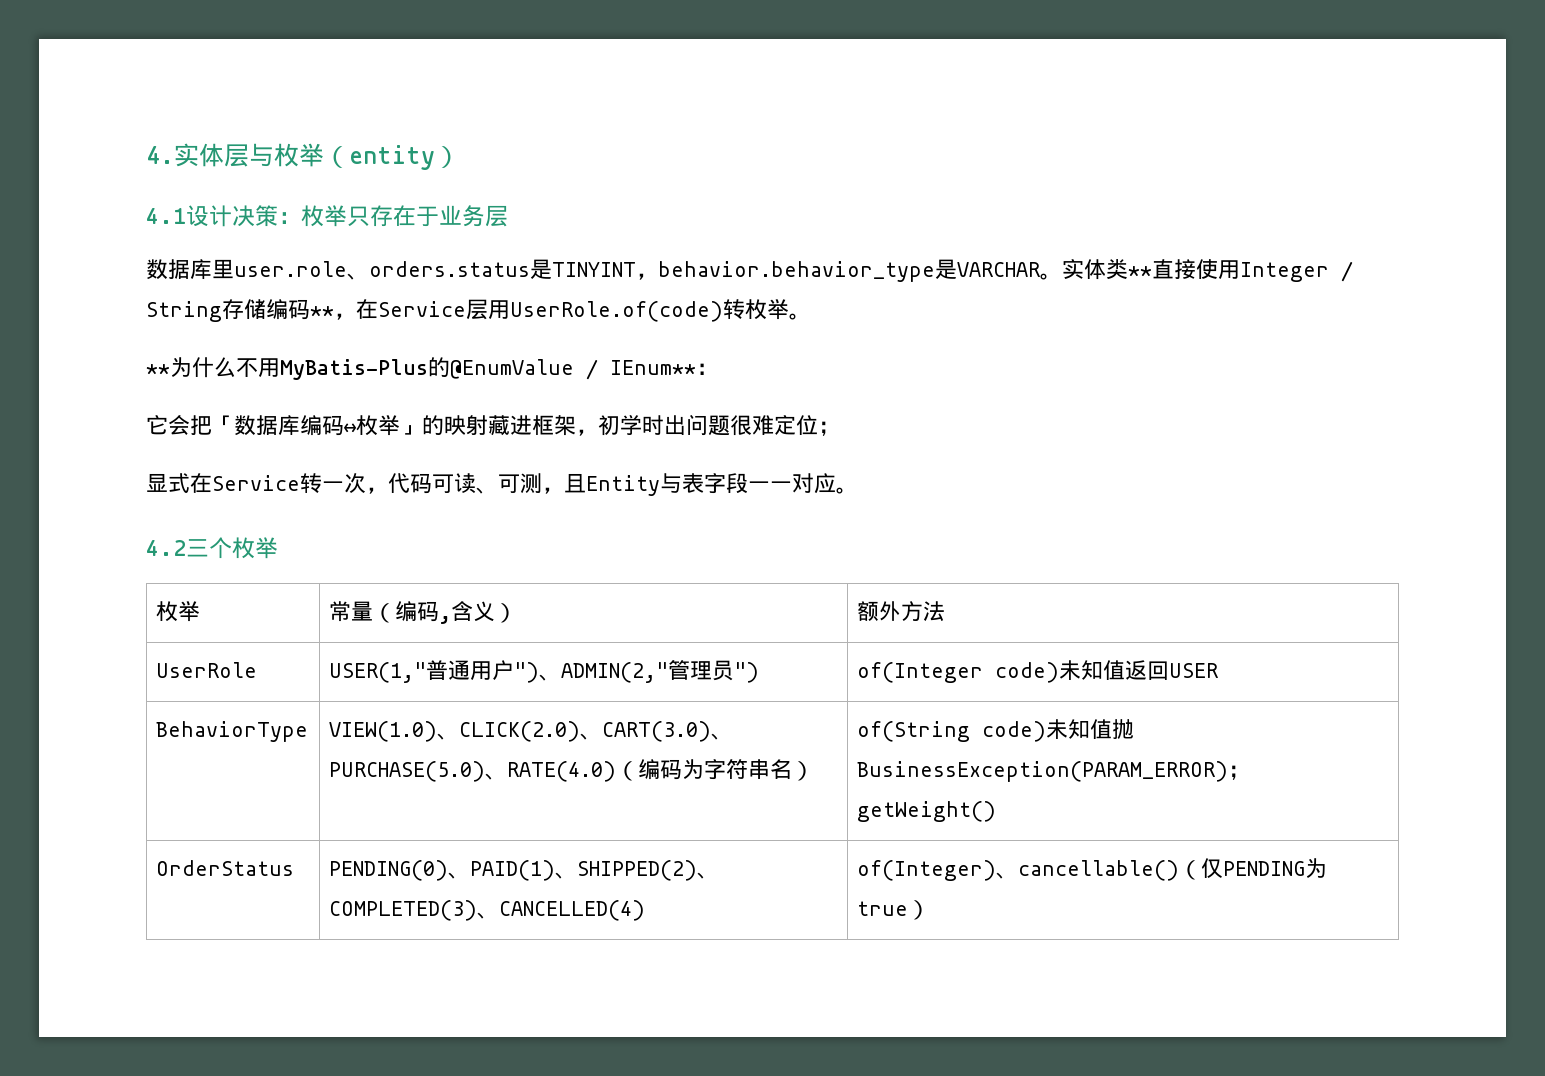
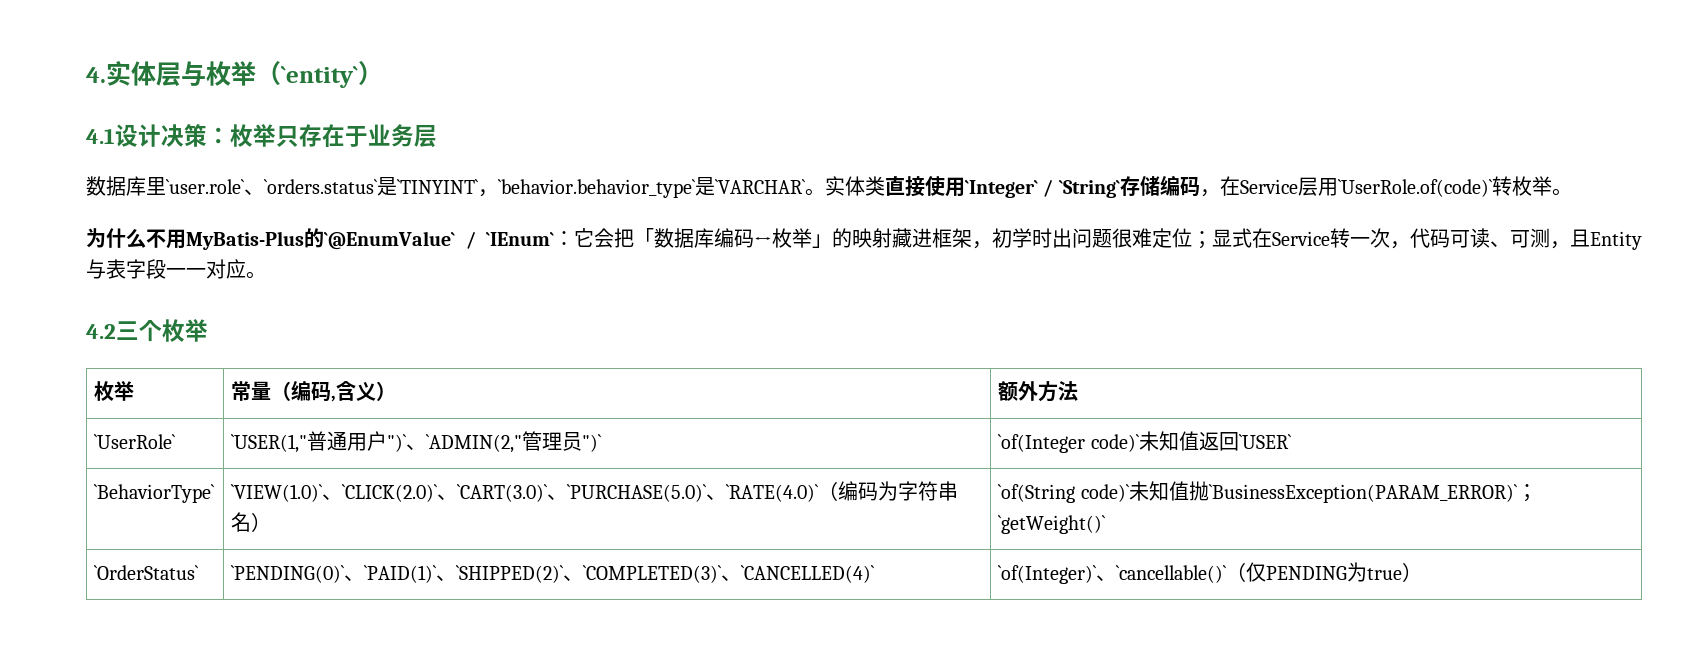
- 4.实体层与枚举（entity）
+ 4.实体层与枚举（`entity`）
- 数据库里user.role、orders.status是TINYINT，behavior.behavior_type是VARCHAR。
+ 数据库里`user.role`、`orders.status`是`TINYINT`，`behavior.behavior_type`是`VARCHAR`。
- 实体类**直接使用Integer / String存储编码**，在Service层用UserRole.of(code)转枚举。
+ 实体类直接使用`Integer` / `String`存储编码，在Service层用`UserRole.of(code)`转枚举。
- **为什么不用MyBatis-Plus的@EnumValue / IEnum**：
- 它会把「数据库编码↔枚举」的映射藏进框架，初学时出问题很难定位；
- 显式在Service转一次，代码可读、可测，且Entity与表字段一一对应。
+ 为什么不用MyBatis-Plus的`@EnumValue` / `IEnum`：它会把「数据库编码↔枚举」的映射藏进框架，初学时出问题很难定位；显式在Service转一次，代码可读、可测，且Entity与表字段一一对应。
- UserRole | USER(1,"普通用户")、ADMIN(2,"管理员") | of(Integer code)未知值返回USER
- BehaviorType | VIEW(1.0)、CLICK(2.0)、CART(3.0)、PURCHASE(5.0)、RATE(4.0)（编码为字符串名） | of(String code)未知值抛BusinessException(PARAM_ERROR)；getWeight()
- OrderStatus | PENDING(0)、PAID(1)、SHIPPED(2)、COMPLETED(3)、CANCELLED(4) | of(Integer)、cancellable()（仅PENDING为true）
+ `UserRole` | `USER(1,"普通用户")`、`ADMIN(2,"管理员")` | `of(Integer code)`未知值返回`USER`
+ `BehaviorType` | `VIEW(1.0)`、`CLICK(2.0)`、`CART(3.0)`、`PURCHASE(5.0)`、`RATE(4.0)`（编码为字符串名） | `of(String code)`未知值抛`BusinessException(PARAM_ERROR)`；`getWeight()`
+ `OrderStatus` | `PENDING(0)`、`PAID(1)`、`SHIPPED(2)`、`COMPLETED(3)`、`CANCELLED(4)` | `of(Integer)`、`cancellable()`（仅PENDING为true）

